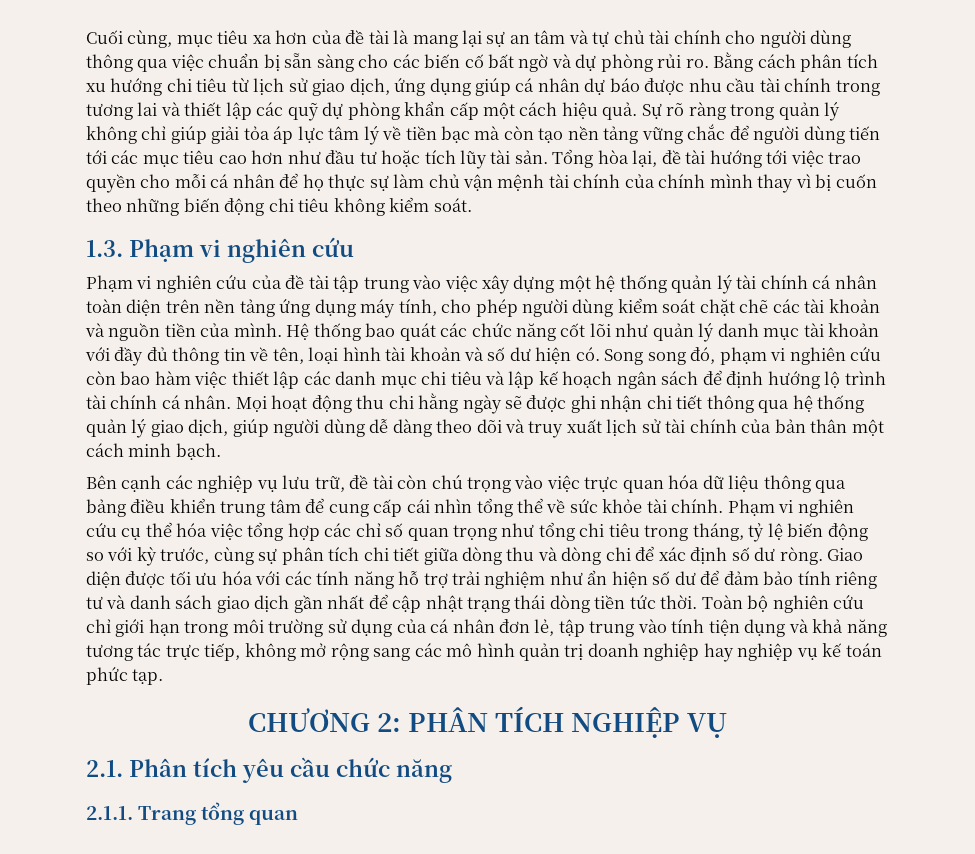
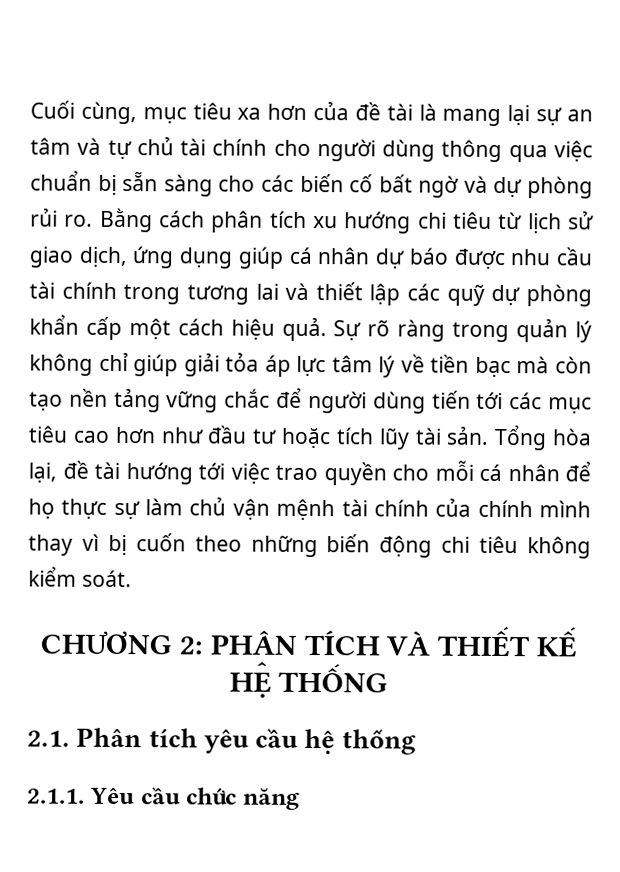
- 1.3. Phạm vi nghiên cứu
- Phạm vi nghiên cứu của đề tài tập trung vào việc xây dựng một hệ thống quản lý tài chính cá nhân toàn diện trên nền tảng ứng dụng máy tính, cho phép người dùng kiểm soát chặt chẽ các tài khoản và nguồn tiền của mình. Hệ thống bao quát các chức năng cốt lõi như quản lý danh mục tài khoản với đầy đủ thông tin về tên, loại hình tài khoản và số dư hiện có. Song song đó, phạm vi nghiên cứu còn bao hàm việc thiết lập các danh mục chi tiêu và lập kế hoạch ngân sách để định hướng lộ trình tài chính cá nhân. Mọi hoạt động thu chi hằng ngày sẽ được ghi nhận chi tiết thông qua hệ thống quản lý giao dịch, giúp người dùng dễ dàng theo dõi và truy xuất lịch sử tài chính của bản thân một cách minh bạch.
- Bên cạnh các nghiệp vụ lưu trữ, đề tài còn chú trọng vào việc trực quan hóa dữ liệu thông qua bảng điều khiển trung tâm để cung cấp cái nhìn tổng thể về sức khỏe tài chính. Phạm vi nghiên cứu cụ thể hóa việc tổng hợp các chỉ số quan trọng như tổng chi tiêu trong tháng, tỷ lệ biến động so với kỳ trước, cùng sự phân tích chi tiết giữa dòng thu và dòng chi để xác định số dư ròng. Giao diện được tối ưu hóa với các tính năng hỗ trợ trải nghiệm như ẩn hiện số dư để đảm bảo tính riêng tư và danh sách giao dịch gần nhất để cập nhật trạng thái dòng tiền tức thời. Toàn bộ nghiên cứu chỉ giới hạn trong môi trường sử dụng của cá nhân đơn lẻ, tập trung vào tính tiện dụng và khả năng tương tác trực tiếp, không mở rộng sang các mô hình quản trị doanh nghiệp hay nghiệp vụ kế toán phức tạp.
- CHƯƠNG 2: PHÂN TÍCH NGHIỆP VỤ
+ CHƯƠNG 2: PHÂN TÍCH VÀ THIẾT KẾ HỆ THỐNG
- 2.1. Phân tích yêu cầu chức năng
- 2.1.1. Trang tổng quan
+ 2.1. Phân tích yêu cầu hệ thống
+ 2.1.1. Yêu cầu chức năng

